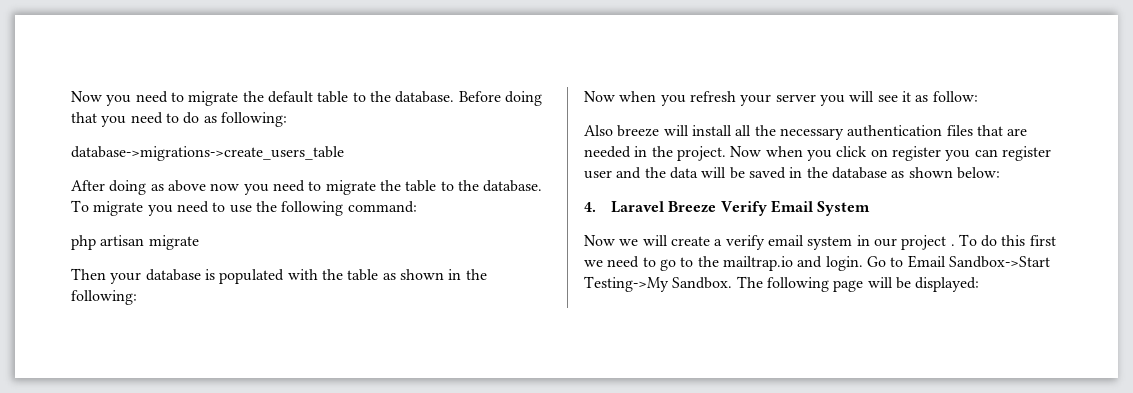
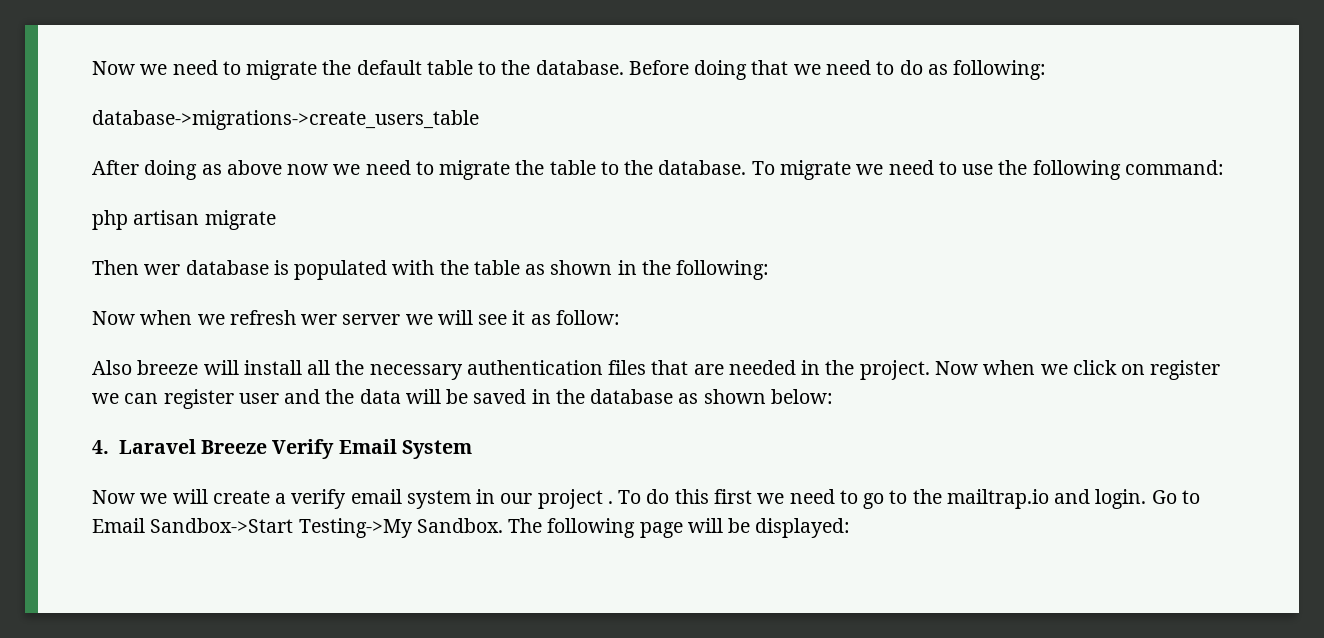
- Now you need to migrate the default table to the database.
+ Now we need to migrate the default table to the database.
- Before doing that you need to do as following:
+ Before doing that we need to do as following:
- After doing as above now you need to migrate the table to the database.
+ After doing as above now we need to migrate the table to the database.
- To migrate you need to use the following command:
+ To migrate we need to use the following command:
- Then your database is populated with the table as shown in the following:
+ Then wer database is populated with the table as shown in the following:
- Now when you refresh your server you will see it as follow:
+ Now when we refresh wer server we will see it as follow:
- Now when you click on register you can register user and the data will be saved in the database as shown below:
+ Now when we click on register we can register user and the data will be saved in the database as shown below:

